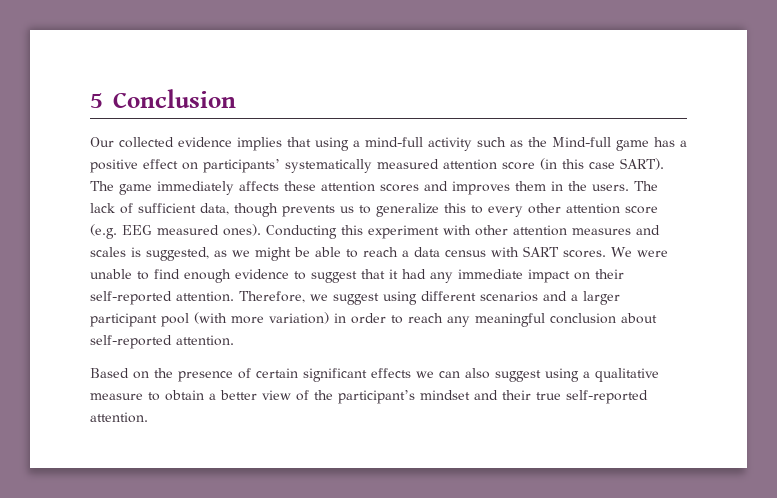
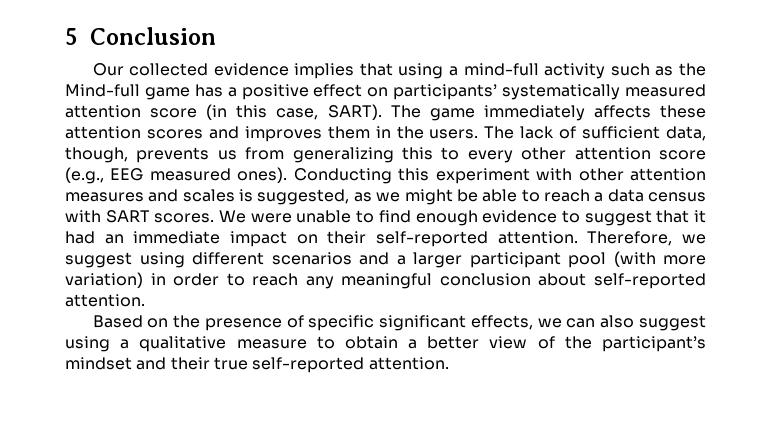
- Our collected evidence implies that using a mind-full activity such as the Mind-full game has a positive effect on participants’ systematically measured attention score (in this case SART).
+ Our collected evidence implies that using a mind-full activity such as the Mind-full game has a positive effect on participants’ systematically measured attention score (in this case, SART).
- The lack of sufficient data, though prevents us to generalize this to every other attention score (e.g. EEG measured ones).
+ The lack of sufficient data, though, prevents us from generalizing this to every other attention score (e.g., EEG measured ones).
- We were unable to find enough evidence to suggest that it had any immediate impact on their self-reported attention.
+ We were unable to find enough evidence to suggest that it had an immediate impact on their self-reported attention.
- Based on the presence of certain significant effects we can also suggest using a qualitative measure to obtain a better view of the participant’s mindset and their true self-reported attention.
+ Based on the presence of specific significant effects, we can also suggest using a qualitative measure to obtain a better view of the participant’s mindset and their true self-reported attention.

